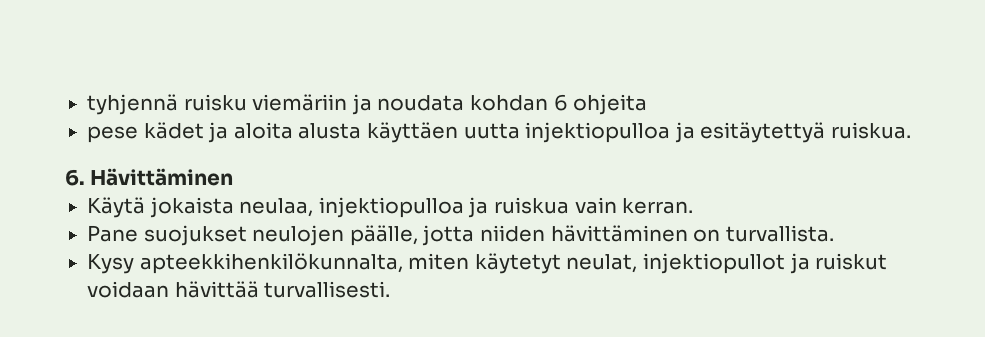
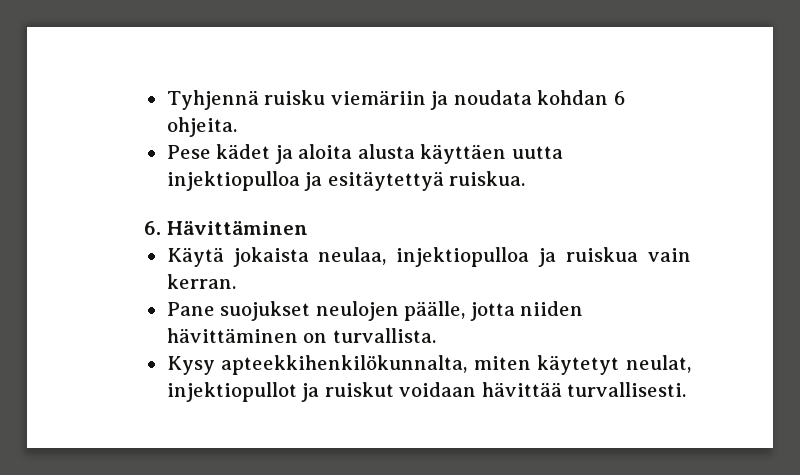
- tyhjennä ruisku viemäriin ja noudata kohdan 6 ohjeita
- pese kädet ja aloita alusta käyttäen uutta injektiopulloa ja esitäytettyä ruiskua.
+ Tyhjennä ruisku viemäriin ja noudata kohdan 6 ohjeita.
+ Pese kädet ja aloita alusta käyttäen uutta injektiopulloa ja esitäytettyä ruiskua.

